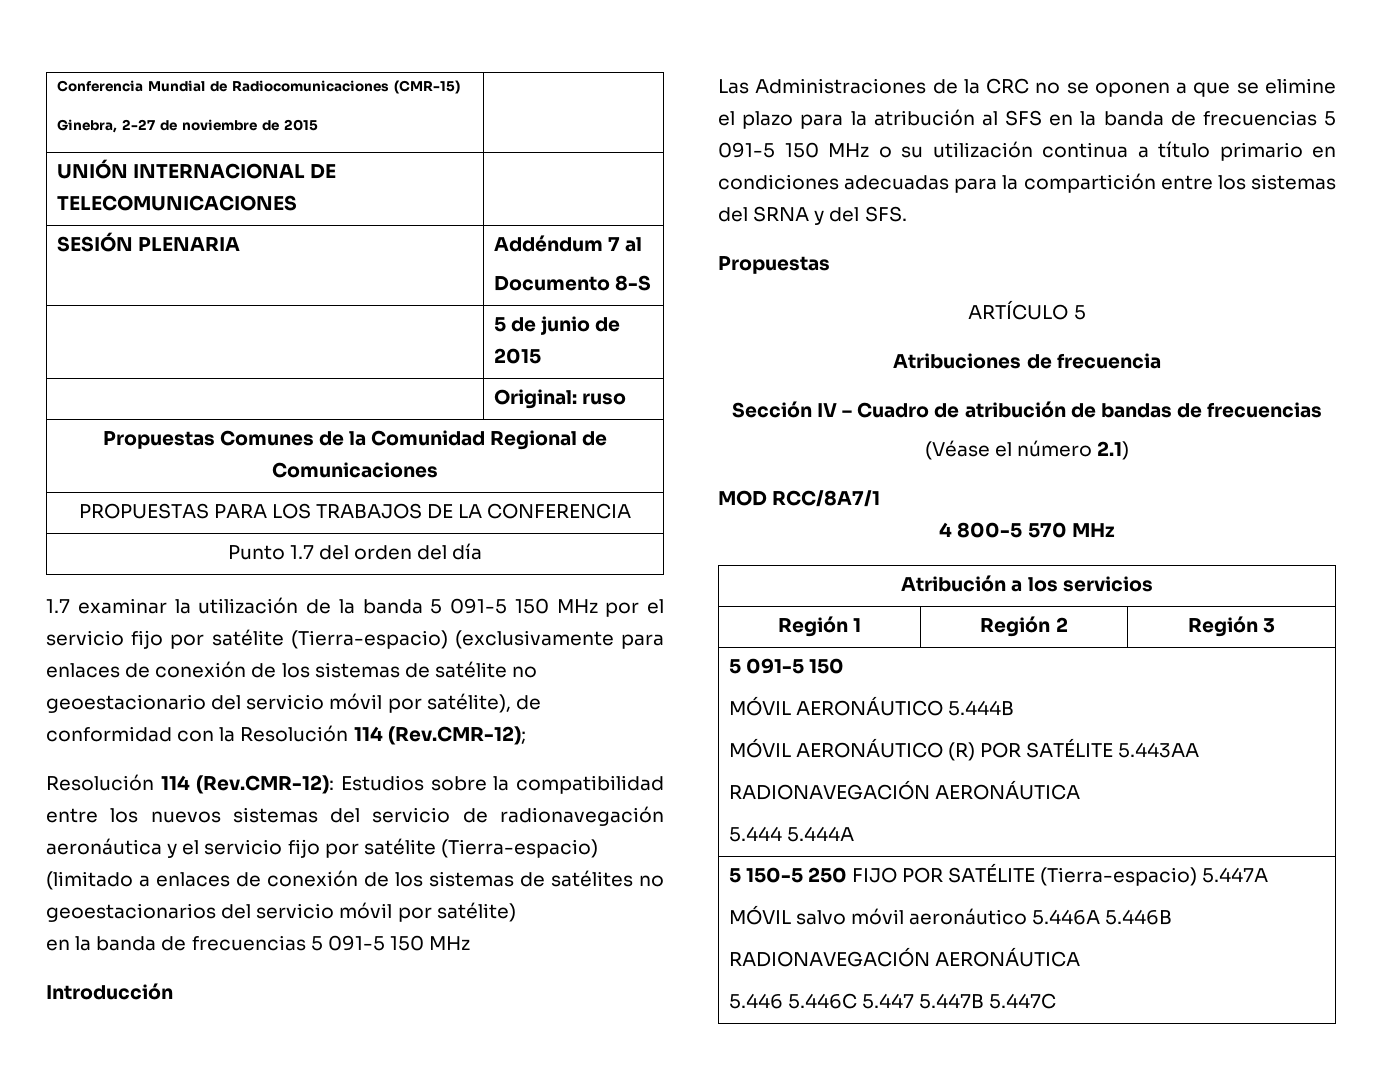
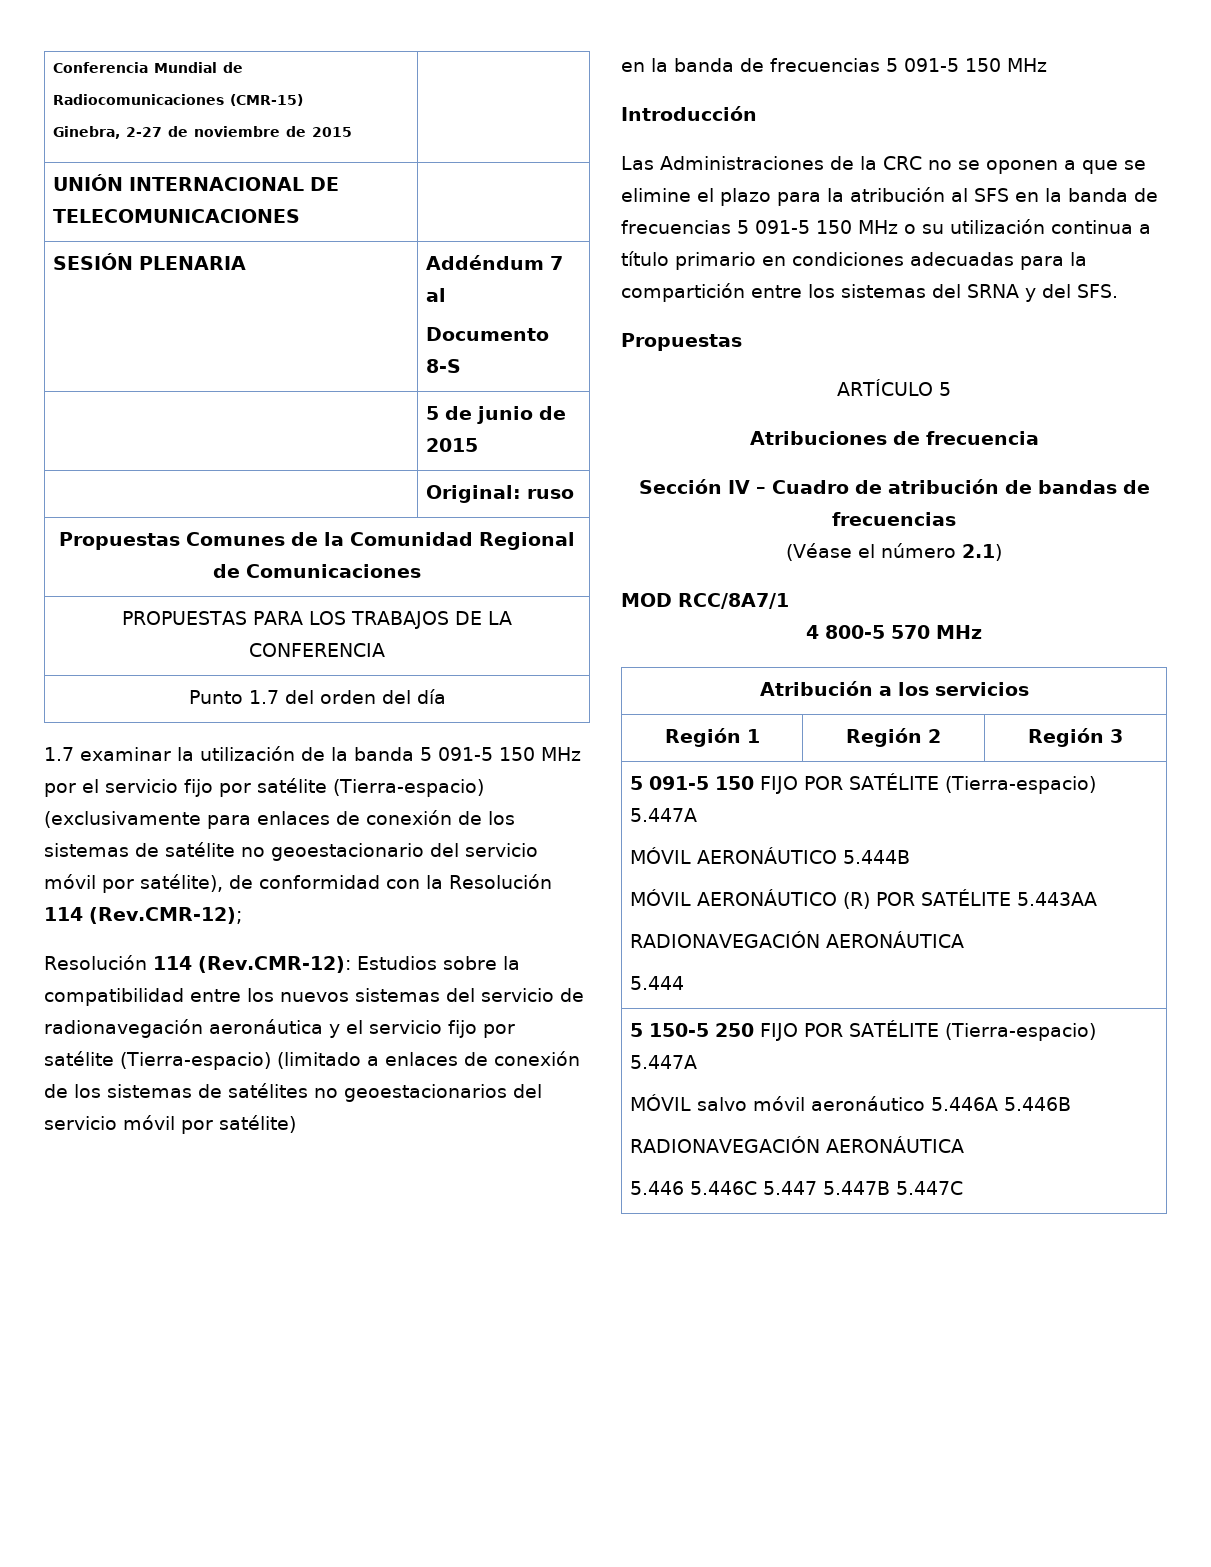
  Región 1 | Región 2 | Región 3
- 5 091-5 150
+ 5 091-5 150 FIJO POR SATÉLITE (Tierra-espacio) 5.447A
  MÓVIL AERONÁUTICO 5.444B
  MÓVIL AERONÁUTICO (R) POR SATÉLITE 5.443AA
  RADIONAVEGACIÓN AERONÁUTICA
- 5.444 5.444A
+ 5.444

